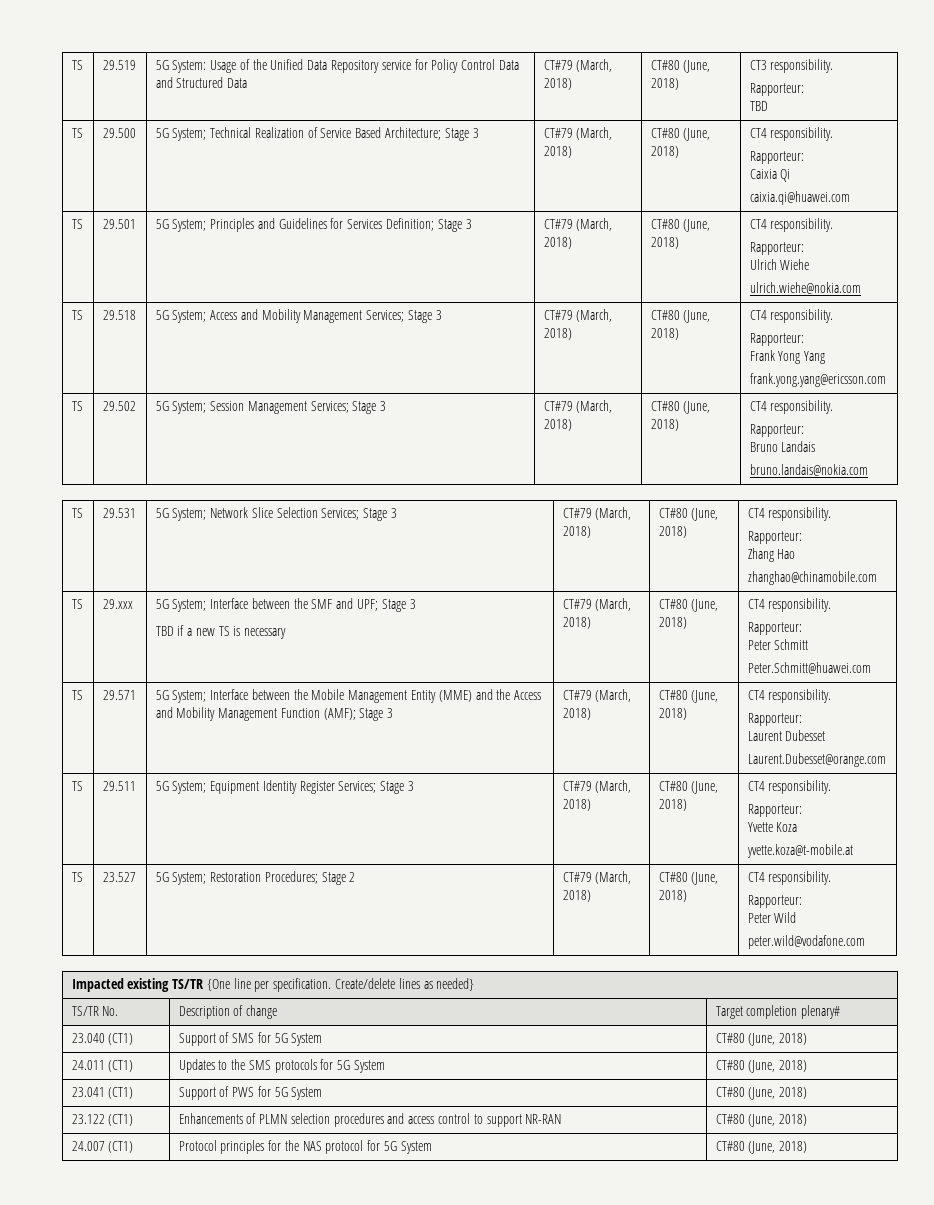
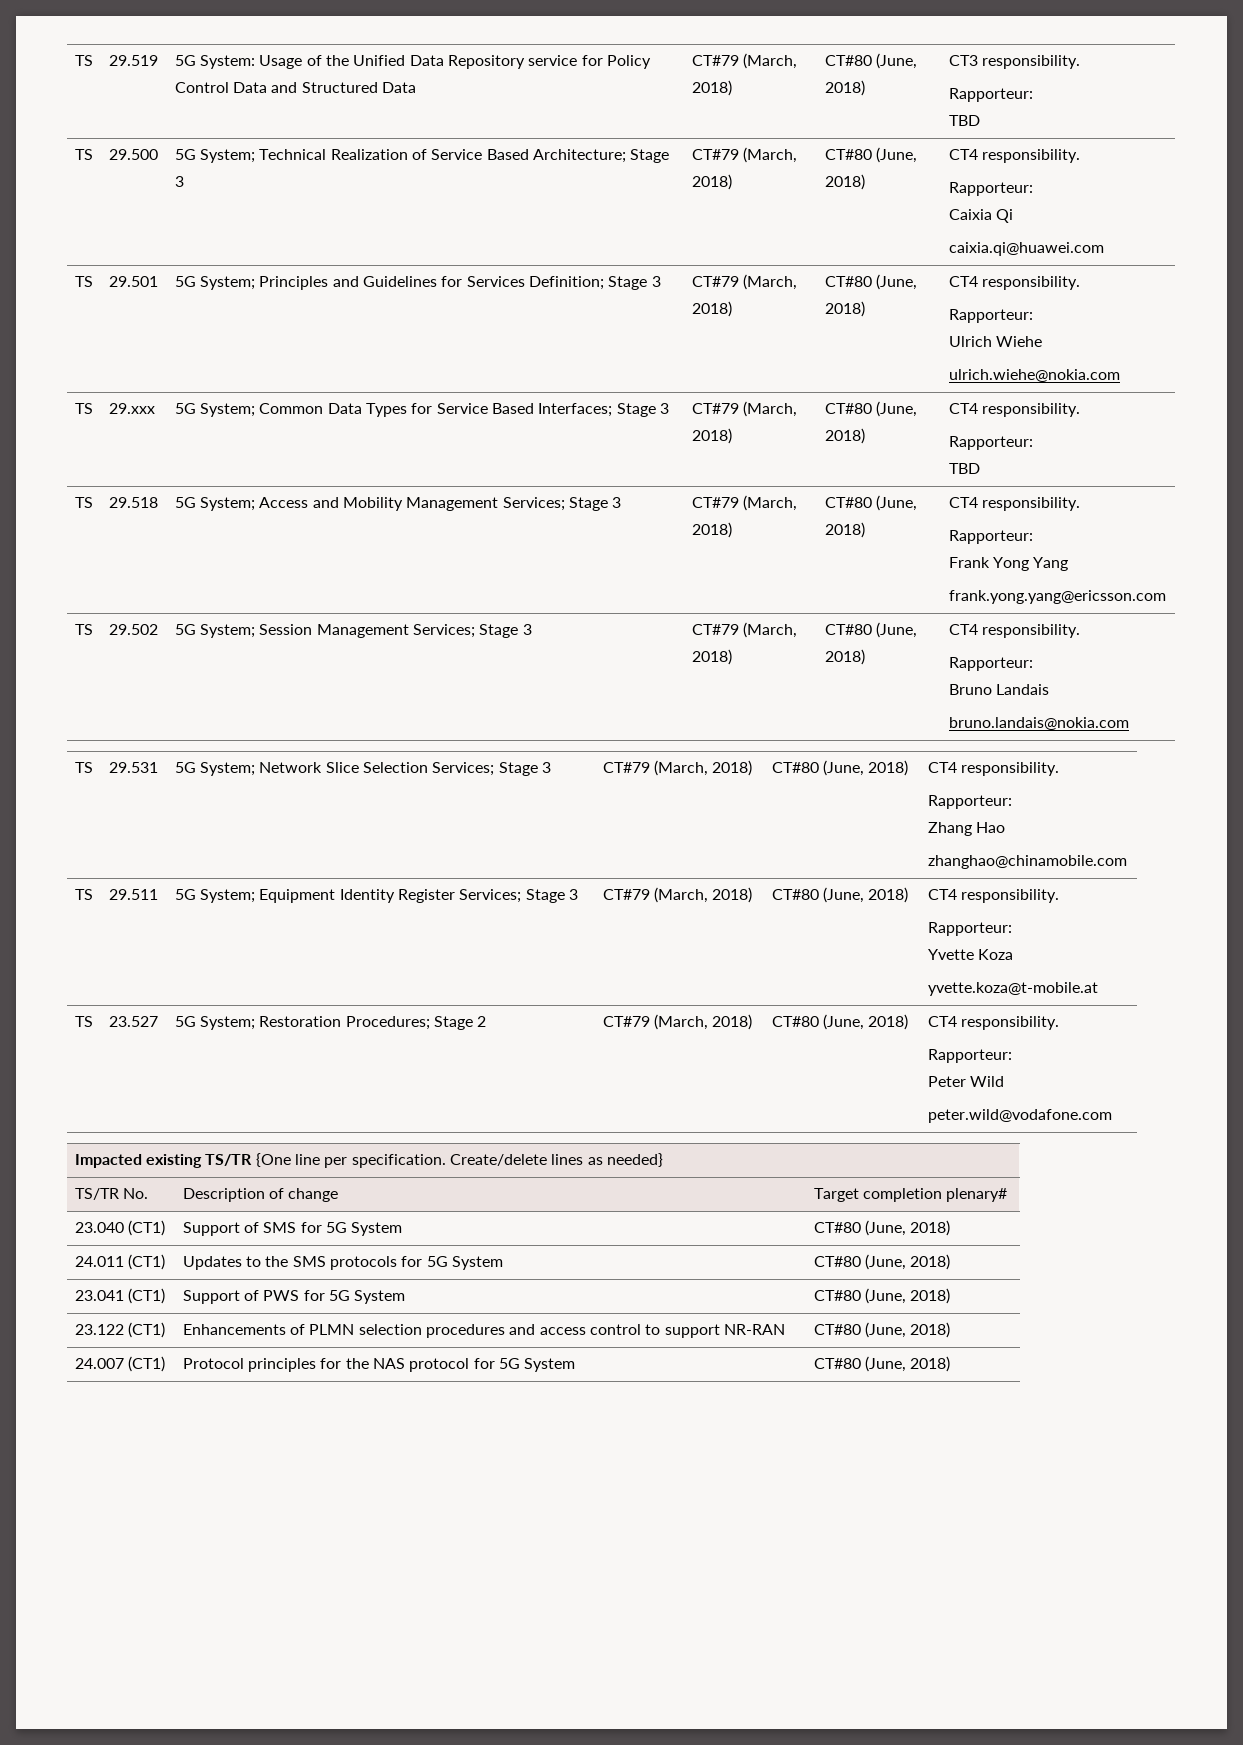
+ TS | 29.xxx | 5G System; Common Data Types for Service Based Interfaces; Stage 3 | CT#79 (March, 2018) | CT#80 (June, 2018) | CT4 responsibility.
+ Rapporteur:
+ TBD
- TS | 29.xxx | 5G System; Interface between the SMF and UPF; Stage 3
- TBD if a new TS is necessary | CT#79 (March, 2018) | CT#80 (June, 2018) | CT4 responsibility.
- Rapporteur:
- Peter Schmitt
- Peter.Schmitt@huawei.com
- TS | 29.571 | 5G System; Interface between the Mobile Management Entity (MME) and the Access and Mobility Management Function (AMF); Stage 3 | CT#79 (March, 2018) | CT#80 (June, 2018) | CT4 responsibility.
- Rapporteur:
- Laurent Dubesset
- Laurent.Dubesset@orange.com

